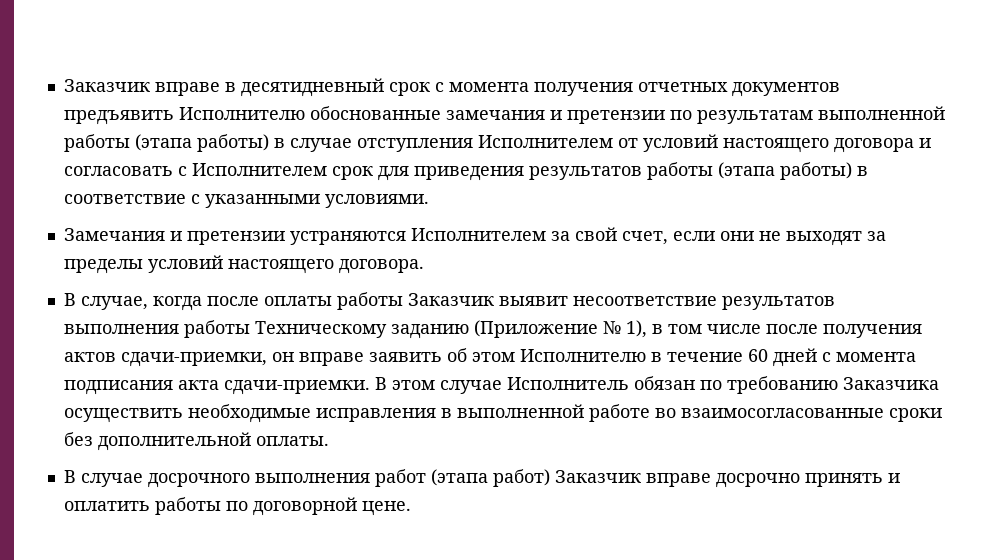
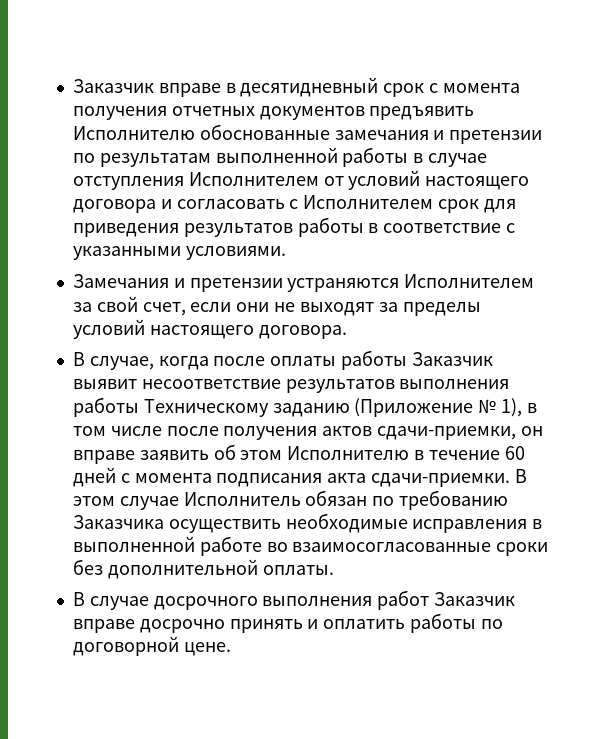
- Заказчик вправе в десятидневный срок с момента получения отчетных документов предъявить Исполнителю обоснованные замечания и претензии по результатам выполненной работы (этапа работы) в случае отступления Исполнителем от условий настоящего договора и согласовать с Исполнителем срок для приведения результатов работы (этапа работы) в соответствие с указанными условиями.
+ Заказчик вправе в десятидневный срок с момента получения отчетных документов предъявить Исполнителю обоснованные замечания и претензии по результатам выполненной работы в случае отступления Исполнителем от условий настоящего договора и согласовать с Исполнителем срок для приведения результатов работы в соответствие с указанными условиями.
- В случае досрочного выполнения работ (этапа работ) Заказчик вправе досрочно принять и оплатить работы по договорной цене.
+ В случае досрочного выполнения работ Заказчик вправе досрочно принять и оплатить работы по договорной цене.

